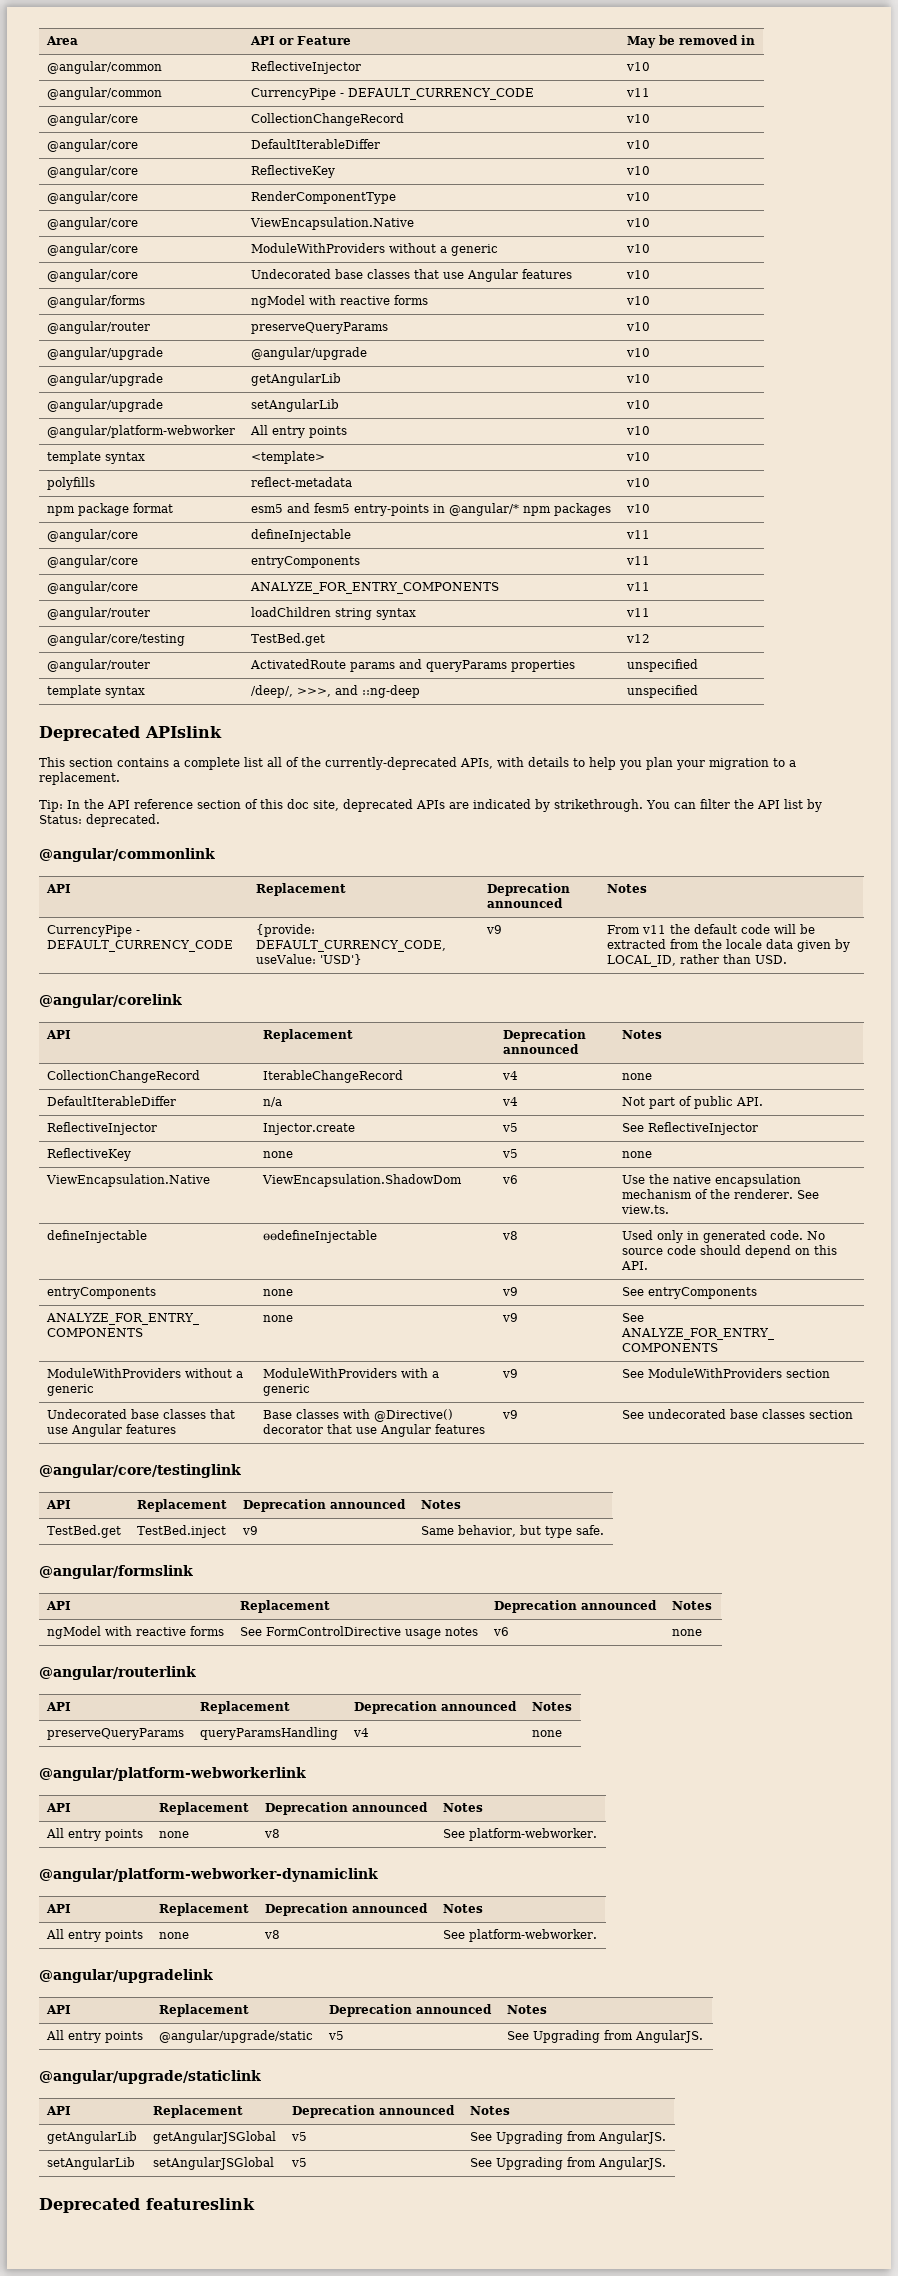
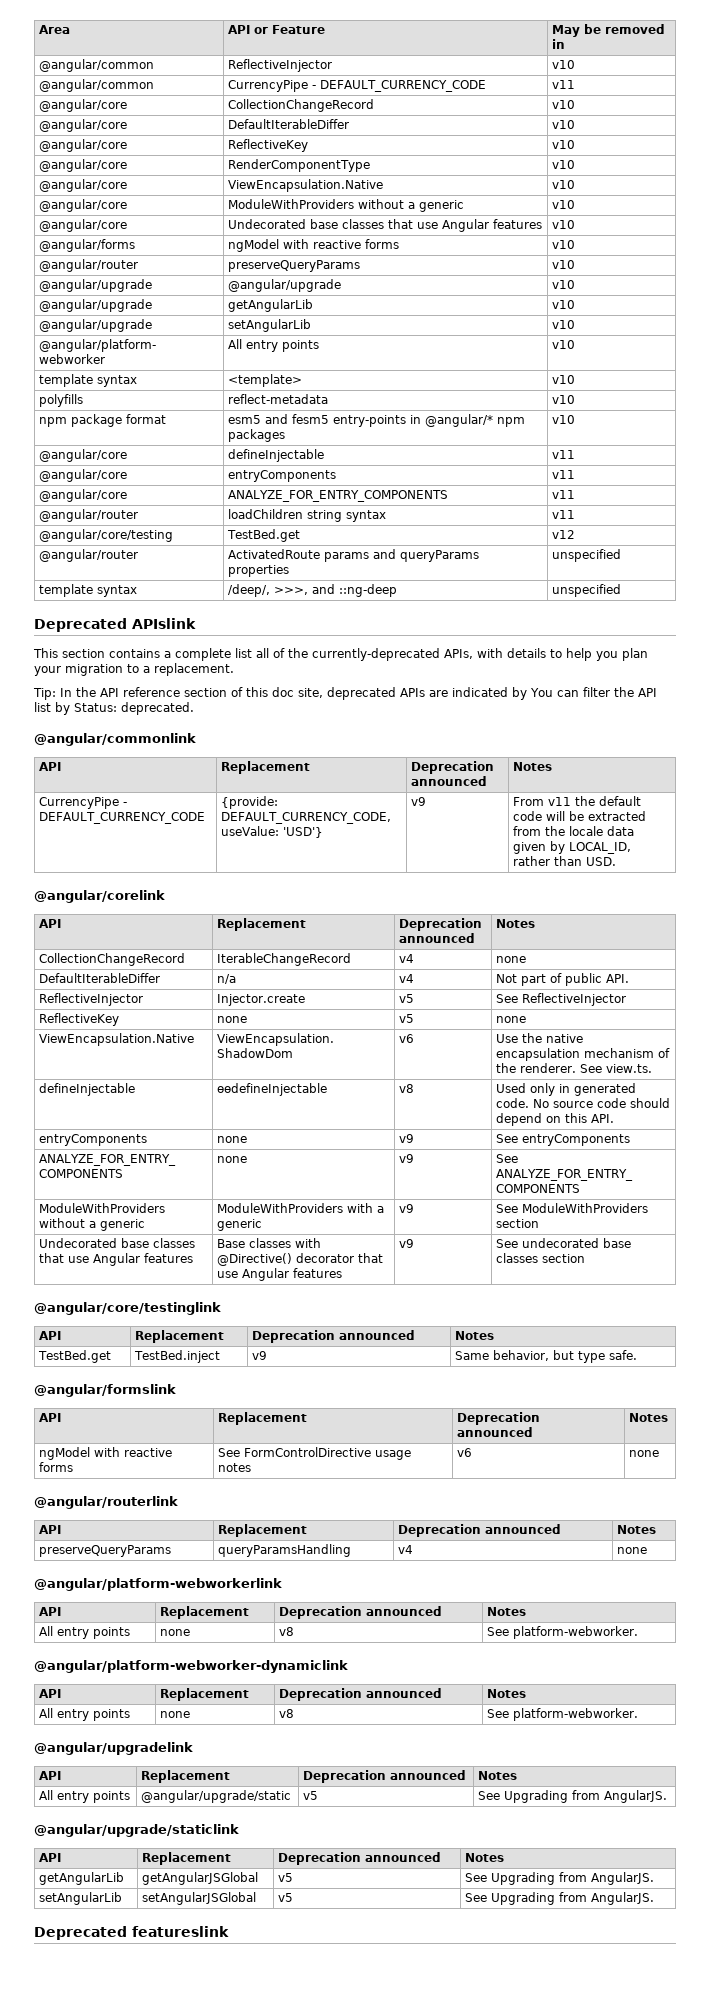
- Tip: In the API reference section of this doc site, deprecated APIs are indicated by strikethrough. You can filter the API list by Status: deprecated.
+ Tip: In the API reference section of this doc site, deprecated APIs are indicated by You can filter the API list by Status: deprecated.

